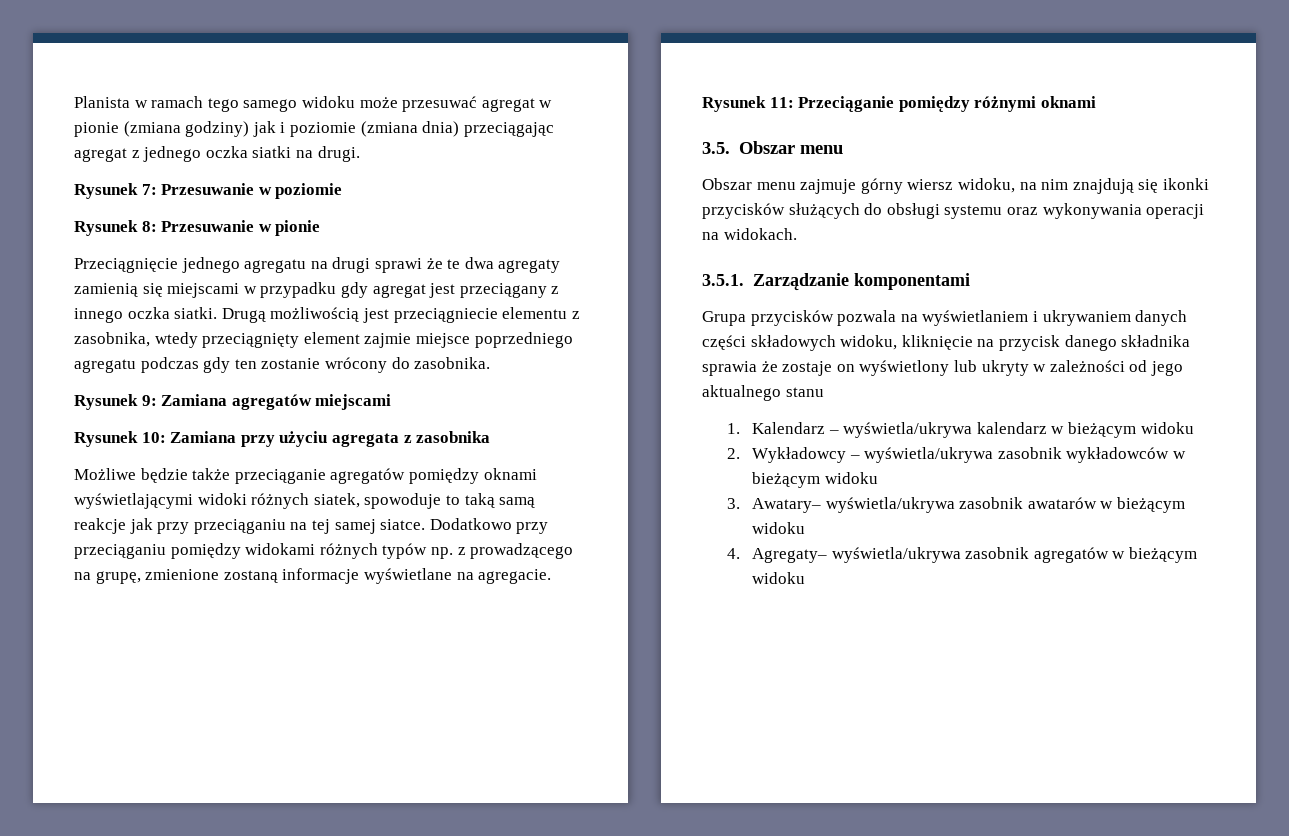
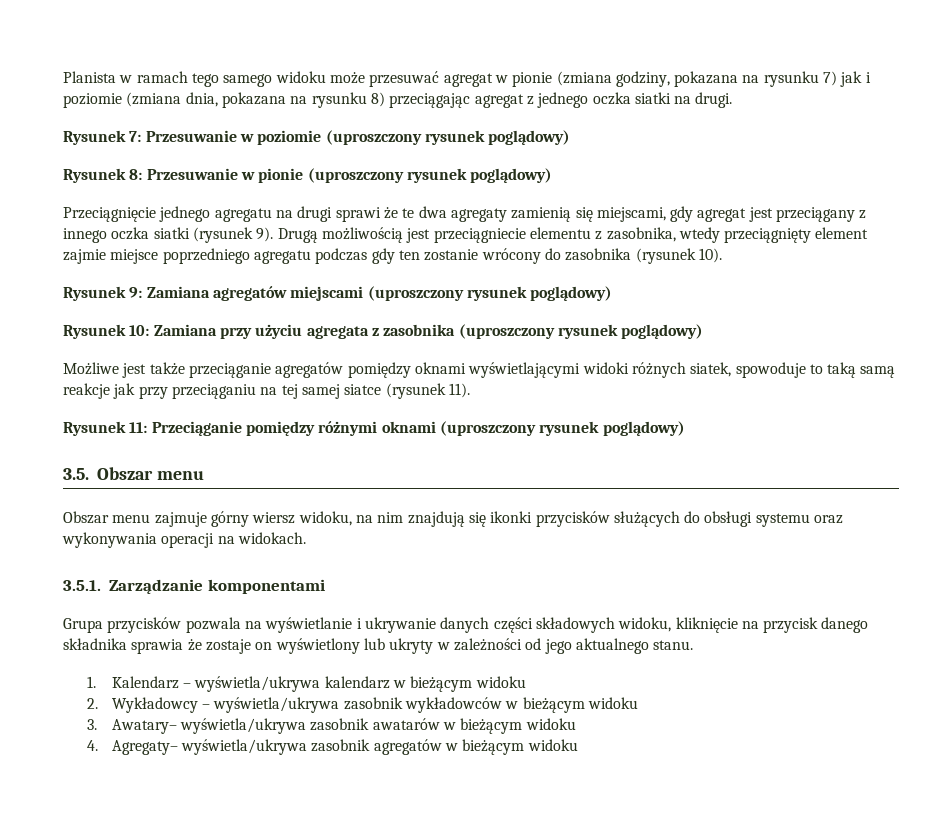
- Planista w ramach tego samego widoku może przesuwać agregat w pionie (zmiana godziny) jak i poziomie (zmiana dnia) przeciągając agregat z jednego oczka siatki na drugi.
+ Planista w ramach tego samego widoku może przesuwać agregat w pionie (zmiana godziny, pokazana na rysunku 7) jak i poziomie (zmiana dnia, pokazana na rysunku 8) przeciągając agregat z jednego oczka siatki na drugi.
- Rysunek 7: Przesuwanie w poziomie
+ Rysunek 7: Przesuwanie w poziomie (uproszczony rysunek poglądowy)
- Rysunek 8: Przesuwanie w pionie
+ Rysunek 8: Przesuwanie w pionie (uproszczony rysunek poglądowy)
- Przeciągnięcie jednego agregatu na drugi sprawi że te dwa agregaty zamienią się miejscami w przypadku gdy agregat jest przeciągany z innego oczka siatki.
+ Przeciągnięcie jednego agregatu na drugi sprawi że te dwa agregaty zamienią się miejscami, gdy agregat jest przeciągany z innego oczka siatki (rysunek 9).
- Drugą możliwością jest przeciągniecie elementu z zasobnika, wtedy przeciągnięty element zajmie miejsce poprzedniego agregatu podczas gdy ten zostanie wrócony do zasobnika.
+ Drugą możliwością jest przeciągniecie elementu z zasobnika, wtedy przeciągnięty element zajmie miejsce poprzedniego agregatu podczas gdy ten zostanie wrócony do zasobnika (rysunek 10).
- Rysunek 9: Zamiana agregatów miejscami
+ Rysunek 9: Zamiana agregatów miejscami (uproszczony rysunek poglądowy)
- Rysunek 10: Zamiana przy użyciu agregata z zasobnika
+ Rysunek 10: Zamiana przy użyciu agregata z zasobnika (uproszczony rysunek poglądowy)
- Możliwe będzie także przeciąganie agregatów pomiędzy oknami wyświetlającymi widoki różnych siatek, spowoduje to taką samą reakcje jak przy przeciąganiu na tej samej siatce. Dodatkowo przy przeciąganiu pomiędzy widokami różnych typów np. z prowadzącego na grupę, zmienione zostaną informacje wyświetlane na agregacie.
+ Możliwe jest także przeciąganie agregatów pomiędzy oknami wyświetlającymi widoki różnych siatek, spowoduje to taką samą reakcje jak przy przeciąganiu na tej samej siatce (rysunek 11).
- Rysunek 11: Przeciąganie pomiędzy różnymi oknami
+ Rysunek 11: Przeciąganie pomiędzy różnymi oknami (uproszczony rysunek poglądowy)
- Grupa przycisków pozwala na wyświetlaniem i ukrywaniem danych części składowych widoku, kliknięcie na przycisk danego składnika sprawia że zostaje on wyświetlony lub ukryty w zależności od jego aktualnego stanu
+ Grupa przycisków pozwala na wyświetlanie i ukrywanie danych części składowych widoku, kliknięcie na przycisk danego składnika sprawia że zostaje on wyświetlony lub ukryty w zależności od jego aktualnego stanu.

